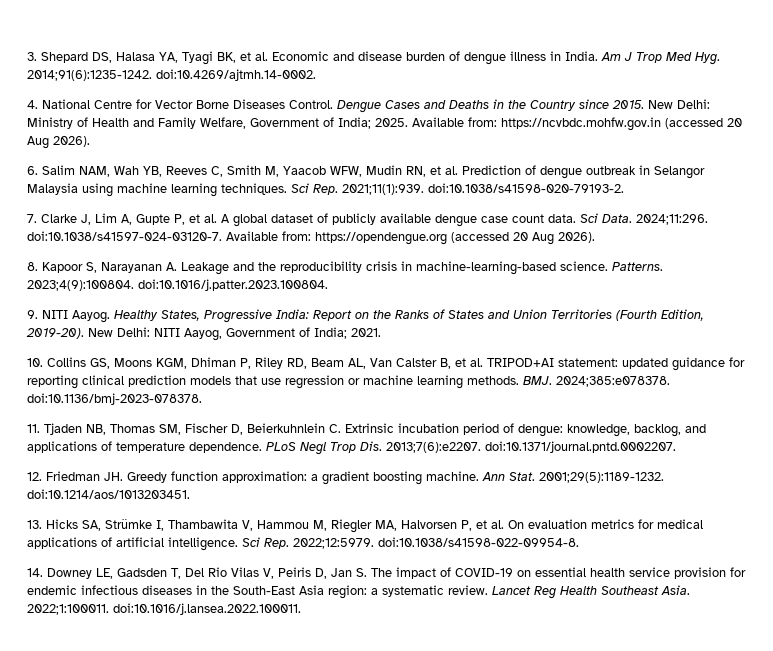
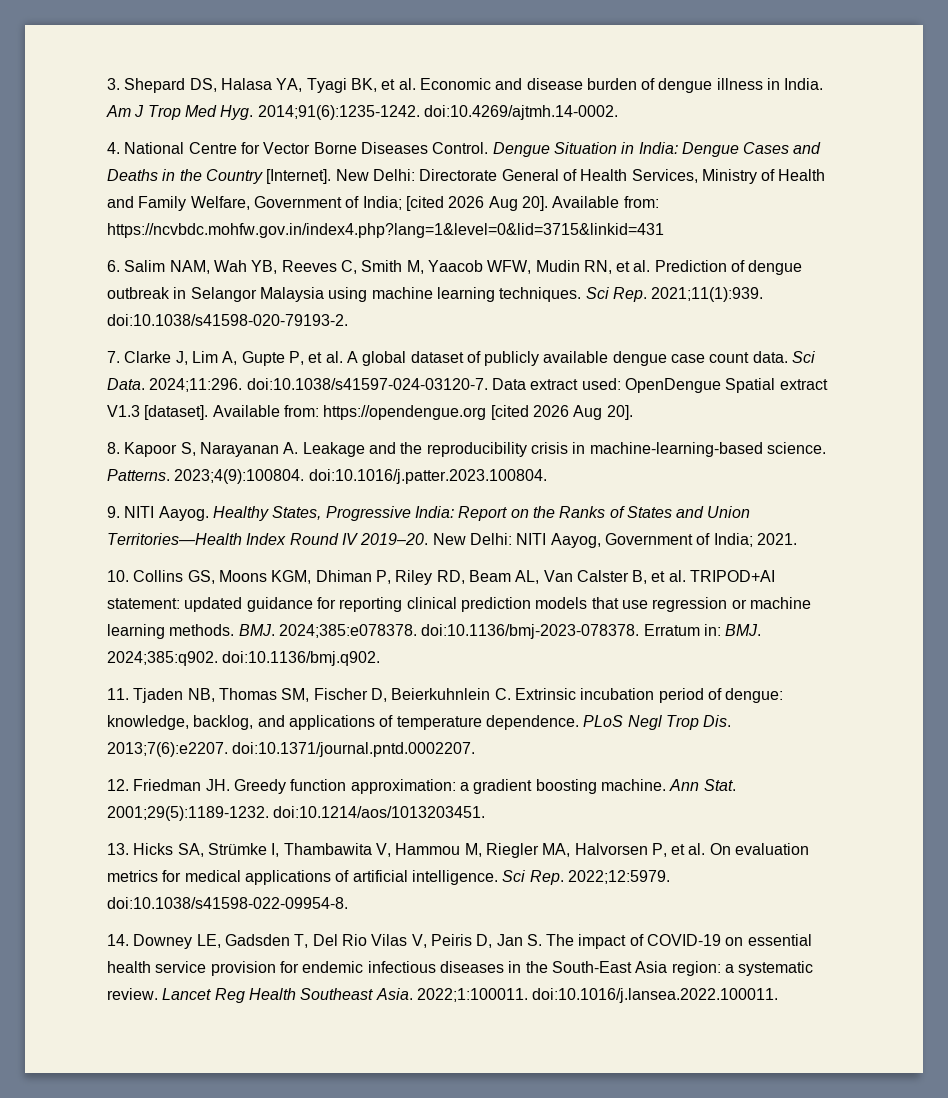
- Dengue Cases and Deaths in the Country since 2015. New Delhi: Ministry of Health and Family Welfare, Government of India; 2025. Available from: https://ncvbdc.mohfw.gov.in (accessed 20 Aug 2026).
+ Dengue Situation in India: Dengue Cases and Deaths in the Country [Internet]. New Delhi: Directorate General of Health Services, Ministry of Health and Family Welfare, Government of India; [cited 2026 Aug 20]. Available from: https://ncvbdc.mohfw.gov.in/index4.php?lang=1&level=0&lid=3715&linkid=431
- 2024;11:296. doi:10.1038/s41597-024-03120-7. Available from: https://opendengue.org (accessed 20 Aug 2026).
+ 2024;11:296. doi:10.1038/s41597-024-03120-7. Data extract used: OpenDengue Spatial extract V1.3 [dataset]. Available from: https://opendengue.org [cited 2026 Aug 20].
- Healthy States, Progressive India: Report on the Ranks of States and Union Territories (Fourth Edition, 2019-20).
+ Healthy States, Progressive India: Report on the Ranks of States and Union Territories—Health Index Round IV 2019–20.
- BMJ. 2024;385:e078378. doi:10.1136/bmj-2023-078378.
+ BMJ. 2024;385:e078378. doi:10.1136/bmj-2023-078378. Erratum in: BMJ. 2024;385:q902. doi:10.1136/bmj.q902.

